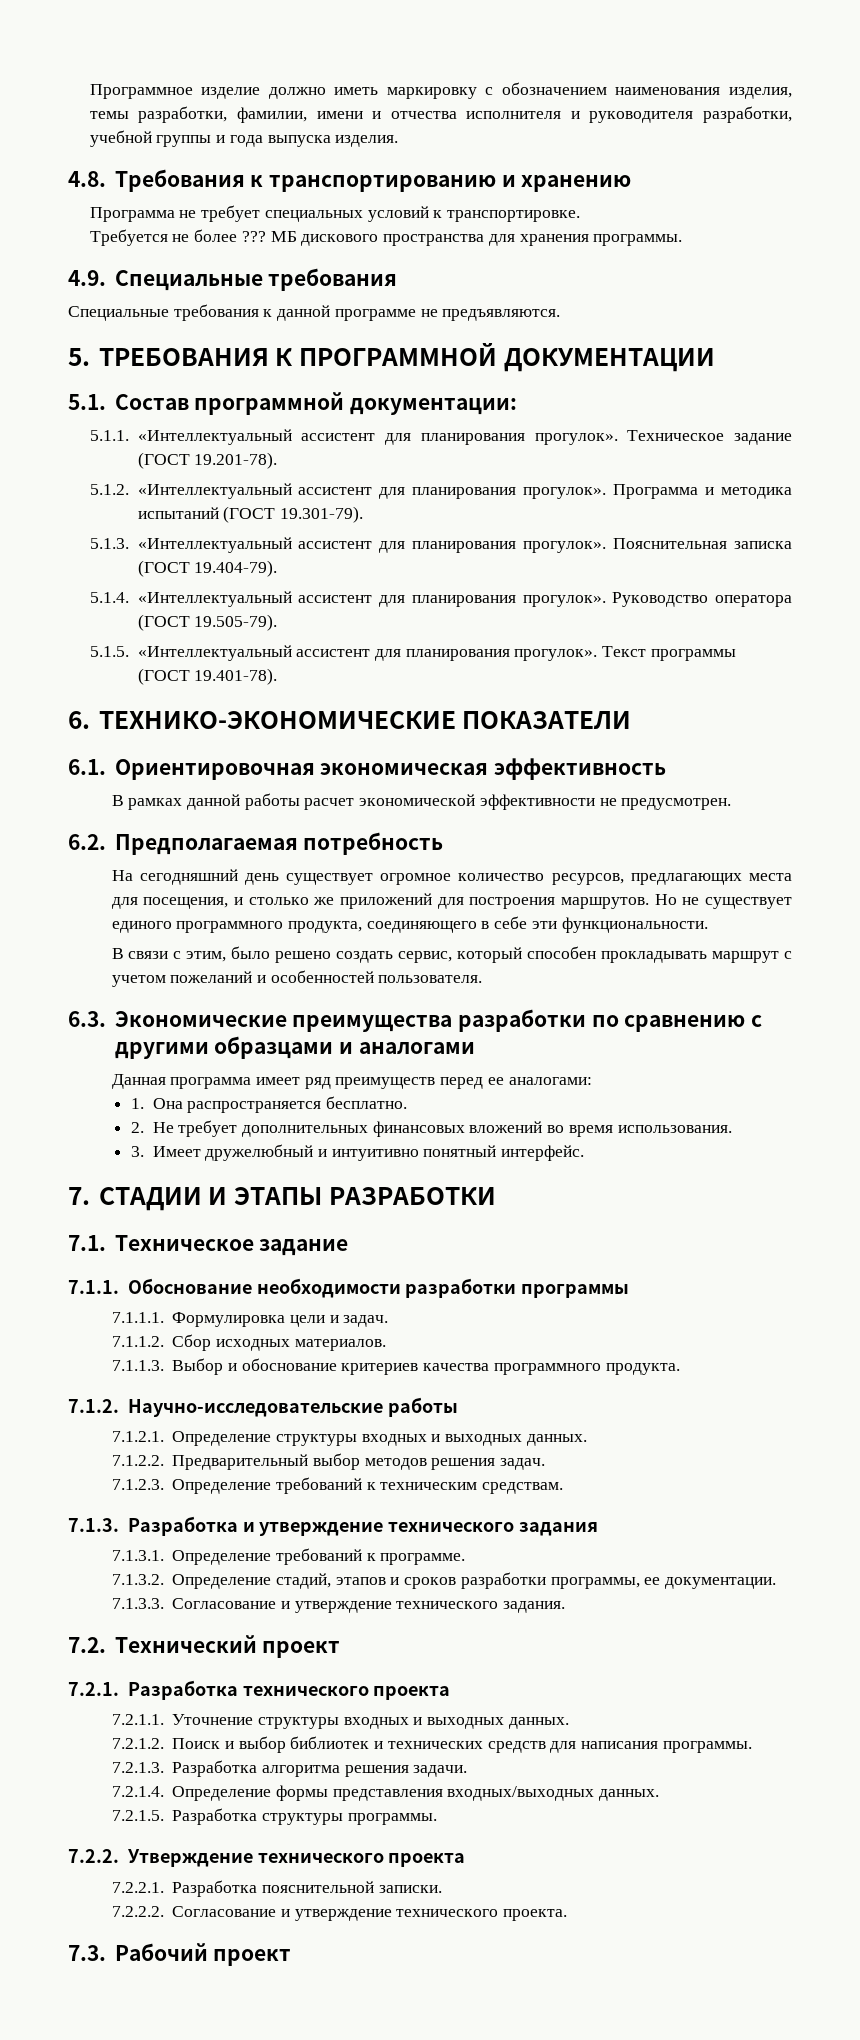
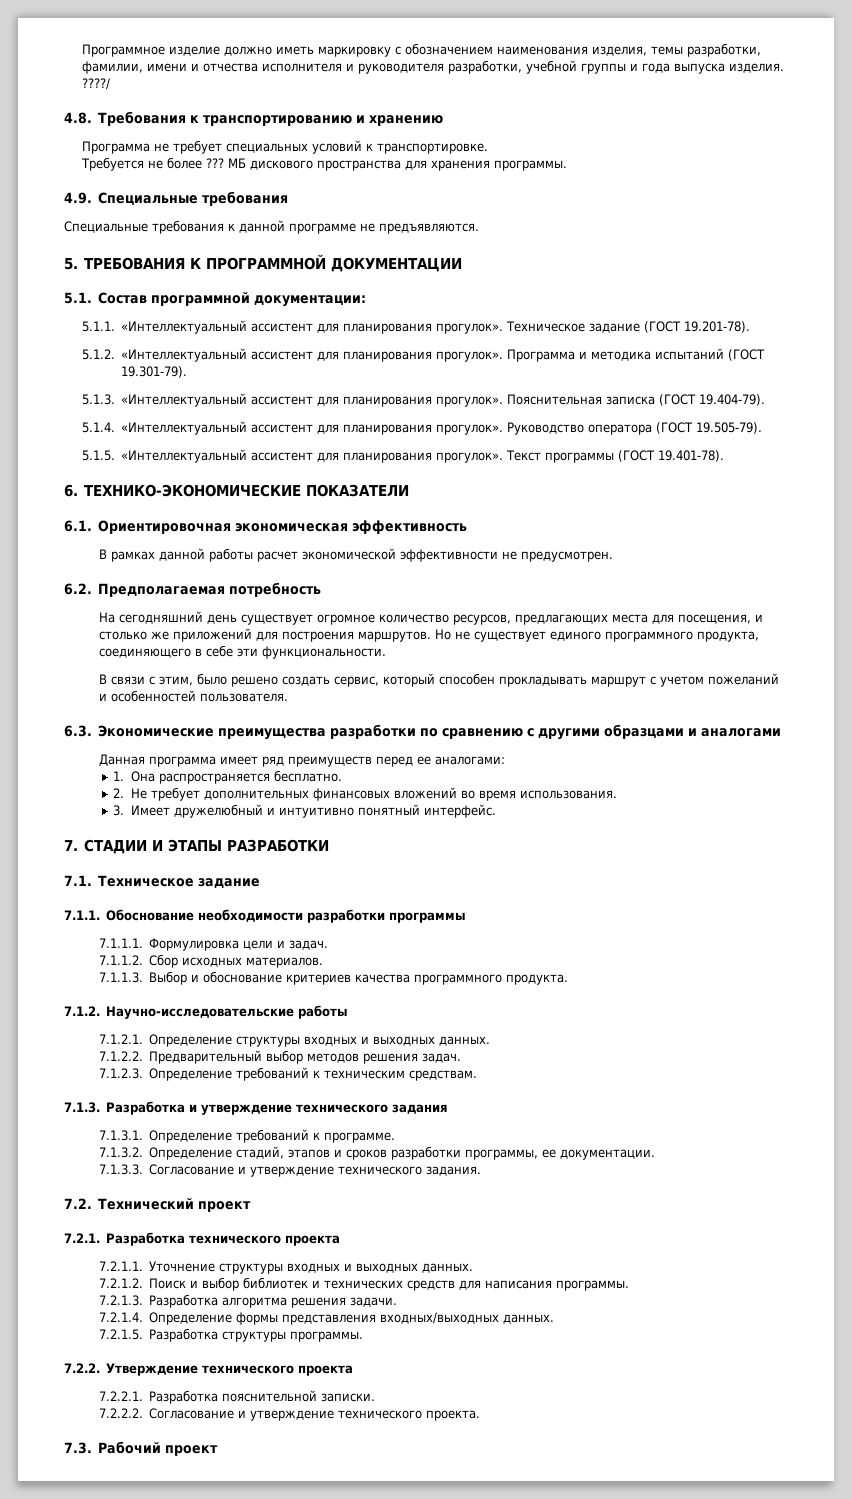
+ ????/

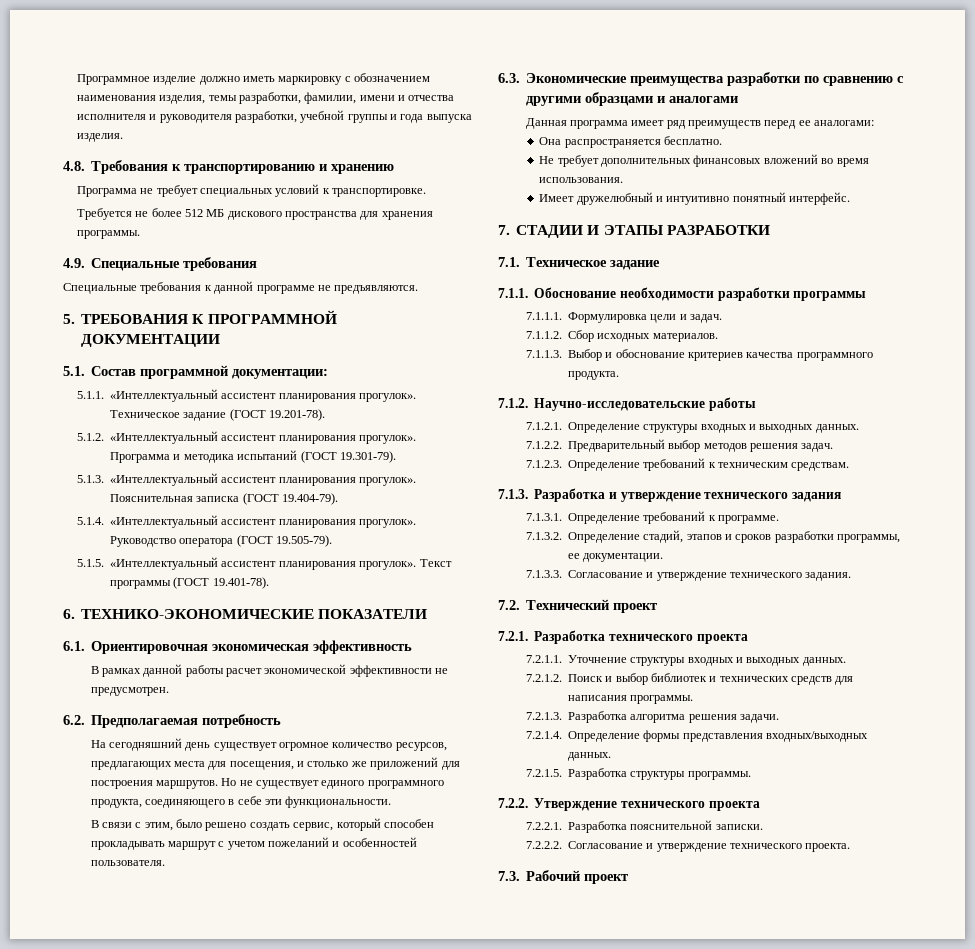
- ????/
- Требуется не более ??? МБ дискового пространства для хранения программы.
+ Требуется не более 512 МБ дискового пространства для хранения программы.
- 5.1.1. «Интеллектуальный ассистент для планирования прогулок».
+ 5.1.1. «Интеллектуальный ассистент планирования прогулок».
- 5.1.2. «Интеллектуальный ассистент для планирования прогулок».
+ 5.1.2. «Интеллектуальный ассистент планирования прогулок».
- 5.1.3. «Интеллектуальный ассистент для планирования прогулок».
+ 5.1.3. «Интеллектуальный ассистент планирования прогулок».
- 5.1.4. «Интеллектуальный ассистент для планирования прогулок».
+ 5.1.4. «Интеллектуальный ассистент планирования прогулок».
- 5.1.5. «Интеллектуальный ассистент для планирования прогулок».
+ 5.1.5. «Интеллектуальный ассистент планирования прогулок».
- 1. Она распространяется бесплатно.
+ Она распространяется бесплатно.
- 2. Не требует дополнительных финансовых вложений во время использования.
+ Не требует дополнительных финансовых вложений во время использования.
- 3. Имеет дружелюбный и интуитивно понятный интерфейс.
+ Имеет дружелюбный и интуитивно понятный интерфейс.

